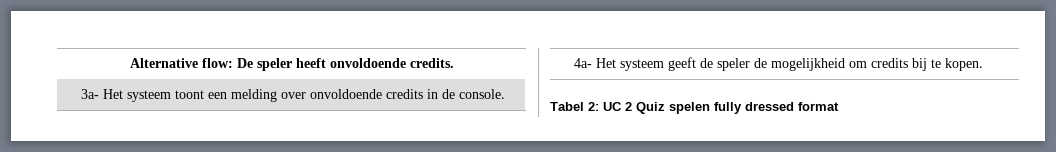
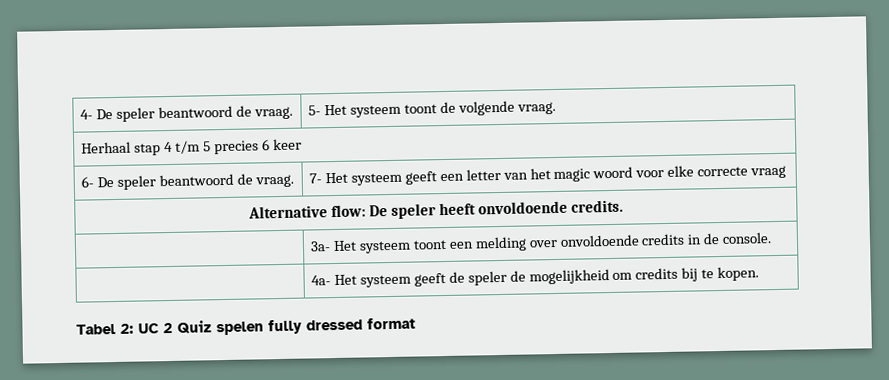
+ 4- De speler beantwoord de vraag. | 5- Het systeem toont de volgende vraag.
+ Herhaal stap 4 t/m 5 precies 6 keer
+ 6- De speler beantwoord de vraag. | 7- Het systeem geeft een letter van het magic woord voor elke correcte vraag

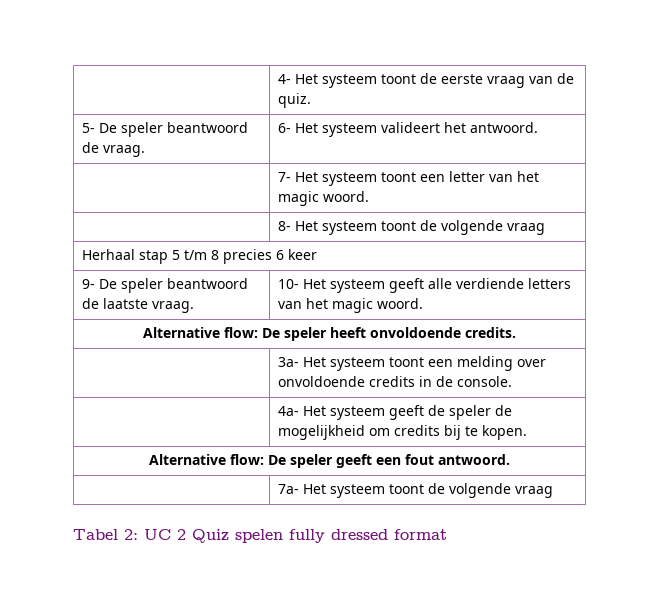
- 4- De speler beantwoord de vraag. | 5- Het systeem toont de volgende vraag.
+ | 4- Het systeem toont de eerste vraag van de quiz.
+ 5- De speler beantwoord de vraag. | 6- Het systeem valideert het antwoord.
+ | 7- Het systeem toont een letter van het magic woord.
+ | 8- Het systeem toont de volgende vraag
- Herhaal stap 4 t/m 5 precies 6 keer
+ Herhaal stap 5 t/m 8 precies 6 keer
- 6- De speler beantwoord de vraag. | 7- Het systeem geeft een letter van het magic woord voor elke correcte vraag
+ 9- De speler beantwoord de laatste vraag. | 10- Het systeem geeft alle verdiende letters van het magic woord.
+ Alternative flow: De speler geeft een fout antwoord.
+ | 7a- Het systeem toont de volgende vraag

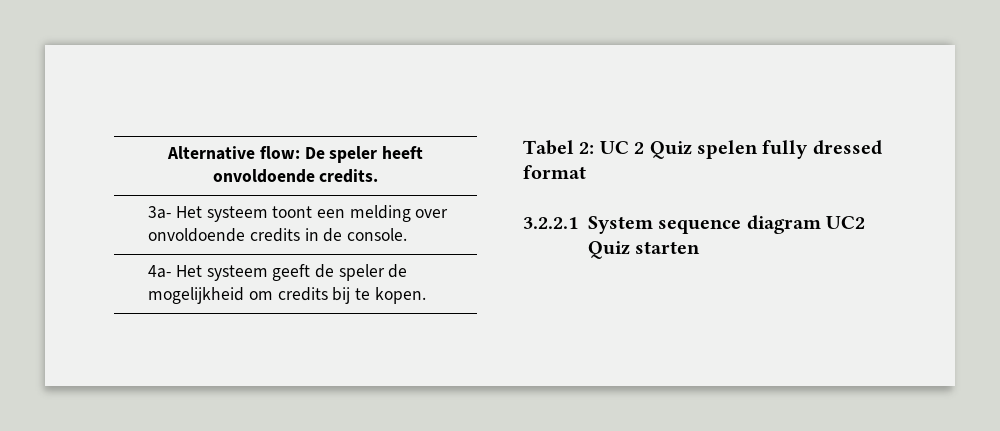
- | 4- Het systeem toont de eerste vraag van de quiz.
- 5- De speler beantwoord de vraag. | 6- Het systeem valideert het antwoord.
- | 7- Het systeem toont een letter van het magic woord.
- | 8- Het systeem toont de volgende vraag
- Herhaal stap 5 t/m 8 precies 6 keer
- 9- De speler beantwoord de laatste vraag. | 10- Het systeem geeft alle verdiende letters van het magic woord.
- Alternative flow: De speler geeft een fout antwoord.
- | 7a- Het systeem toont de volgende vraag
+ 3.2.2.1 System sequence diagram UC2 Quiz starten

